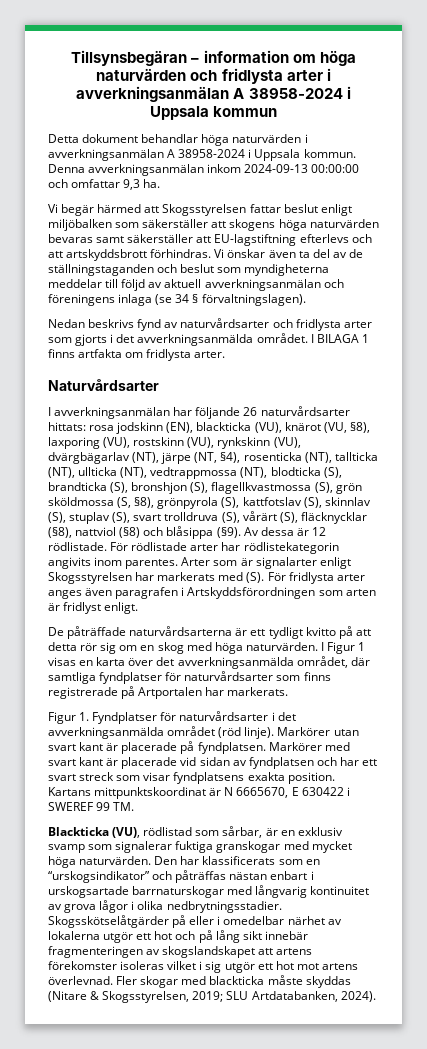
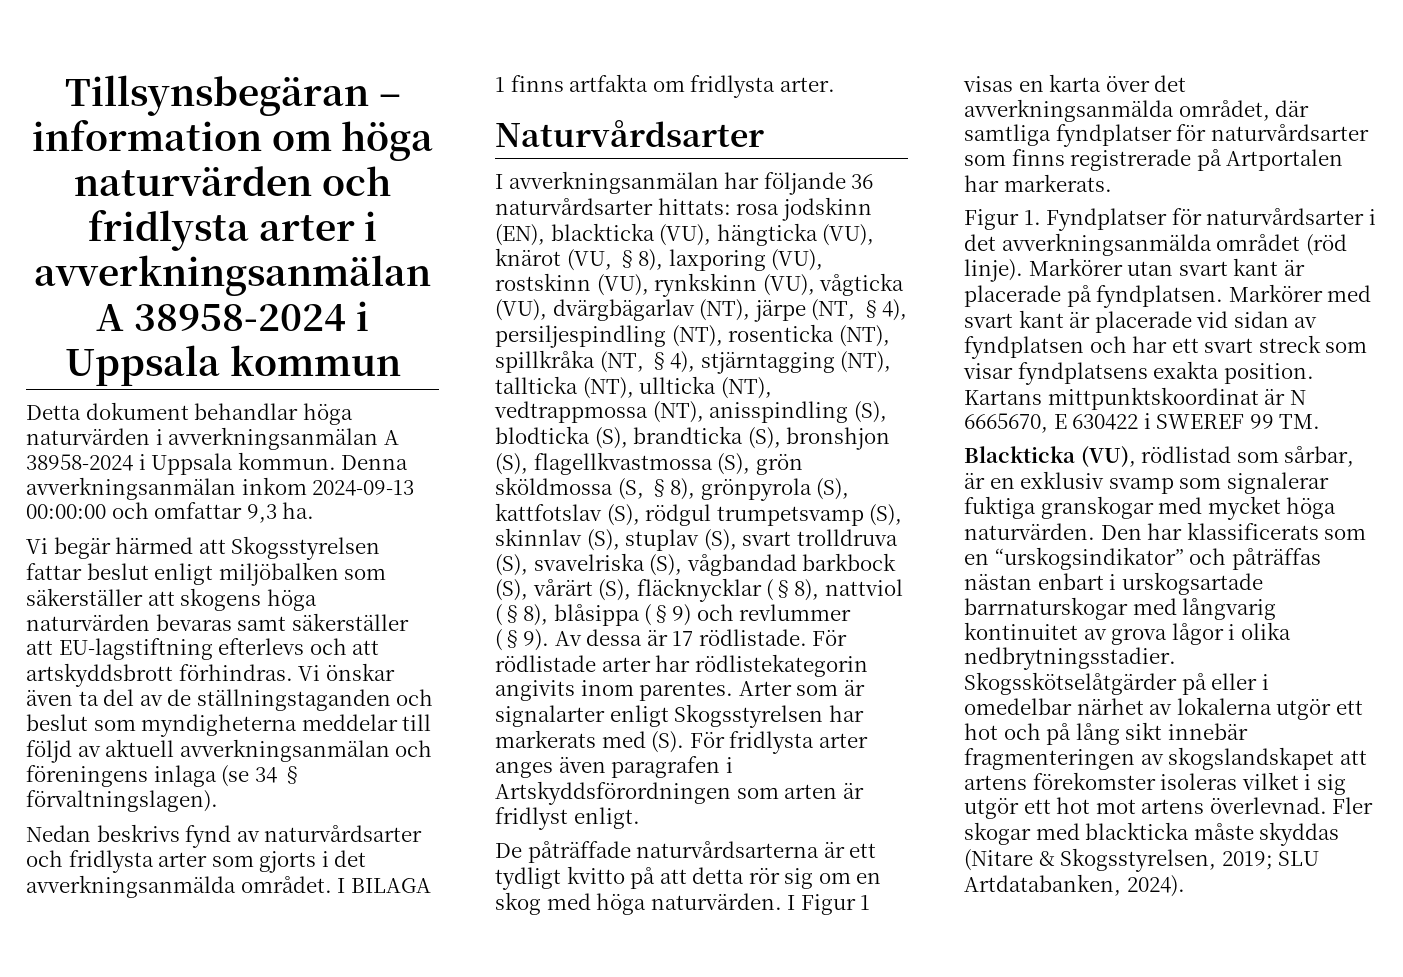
- I avverkningsanmälan har följande 26 naturvårdsarter hittats:
+ I avverkningsanmälan har följande 36 naturvårdsarter hittats:
- rosa jodskinn (EN), blackticka (VU), knärot (VU, §8), laxporing (VU), rostskinn (VU), rynkskinn (VU), dvärgbägarlav (NT), järpe (NT, §4), rosenticka (NT), tallticka (NT), ullticka (NT), vedtrappmossa (NT), blodticka (S), brandticka (S), bronshjon (S), flagellkvastmossa (S), grön sköldmossa (S, §8), grönpyrola (S), kattfotslav (S), skinnlav (S), stuplav (S), svart trolldruva (S), vårärt (S), fläcknycklar (§8), nattviol (§8) och blåsippa (§9).
+ rosa jodskinn (EN), blackticka (VU), hängticka (VU), knärot (VU, §8), laxporing (VU), rostskinn (VU), rynkskinn (VU), vågticka (VU), dvärgbägarlav (NT), järpe (NT, §4), persiljespindling (NT), rosenticka (NT), spillkråka (NT, §4), stjärntagging (NT), tallticka (NT), ullticka (NT), vedtrappmossa (NT), anisspindling (S), blodticka (S), brandticka (S), bronshjon (S), flagellkvastmossa (S), grön sköldmossa (S, §8), grönpyrola (S), kattfotslav (S), rödgul trumpetsvamp (S), skinnlav (S), stuplav (S), svart trolldruva (S), svavelriska (S), vågbandad barkbock (S), vårärt (S), fläcknycklar (§8), nattviol (§8), blåsippa (§9) och revlummer (§9).
- Av dessa är 12 rödlistade.
+ Av dessa är 17 rödlistade.

